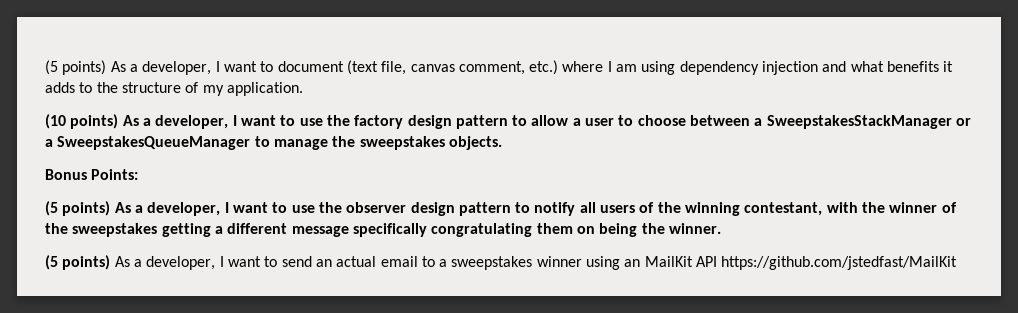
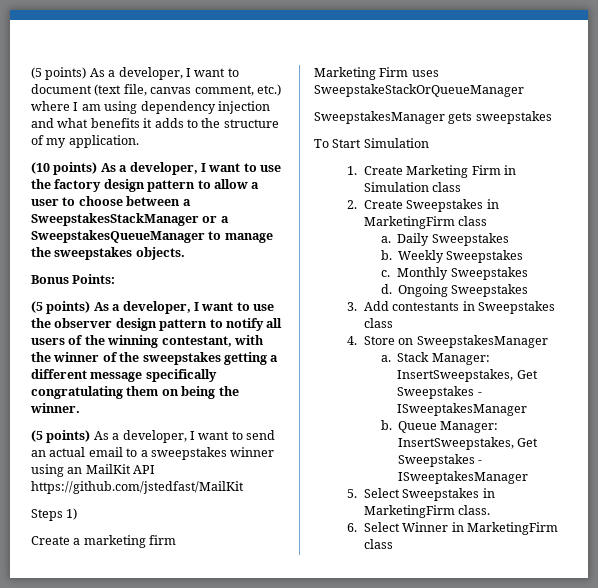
+ Steps 1)
+ Create a marketing firm
+ Marketing Firm uses SweepstakeStackOrQueueManager
+ SweepstakesManager gets sweepstakes
+ To Start Simulation
+ 1. Create Marketing Firm in Simulation class
+ 2. Create Sweepstakes in MarketingFirm class
+ a. Daily Sweepstakes
+ b. Weekly Sweepstakes
+ c. Monthly Sweepstakes
+ d. Ongoing Sweepstakes
+ 3. Add contestants in Sweepstakes class
+ 4. Store on SweepstakesManager
+ a. Stack Manager: InsertSweepstakes, Get Sweepstakes - ISweeptakesManager
+ b. Queue Manager: InsertSweepstakes, Get Sweepstakes - ISweeptakesManager
+ 5. Select Sweepstakes in MarketingFirm class.
+ 6. Select Winner in MarketingFirm class

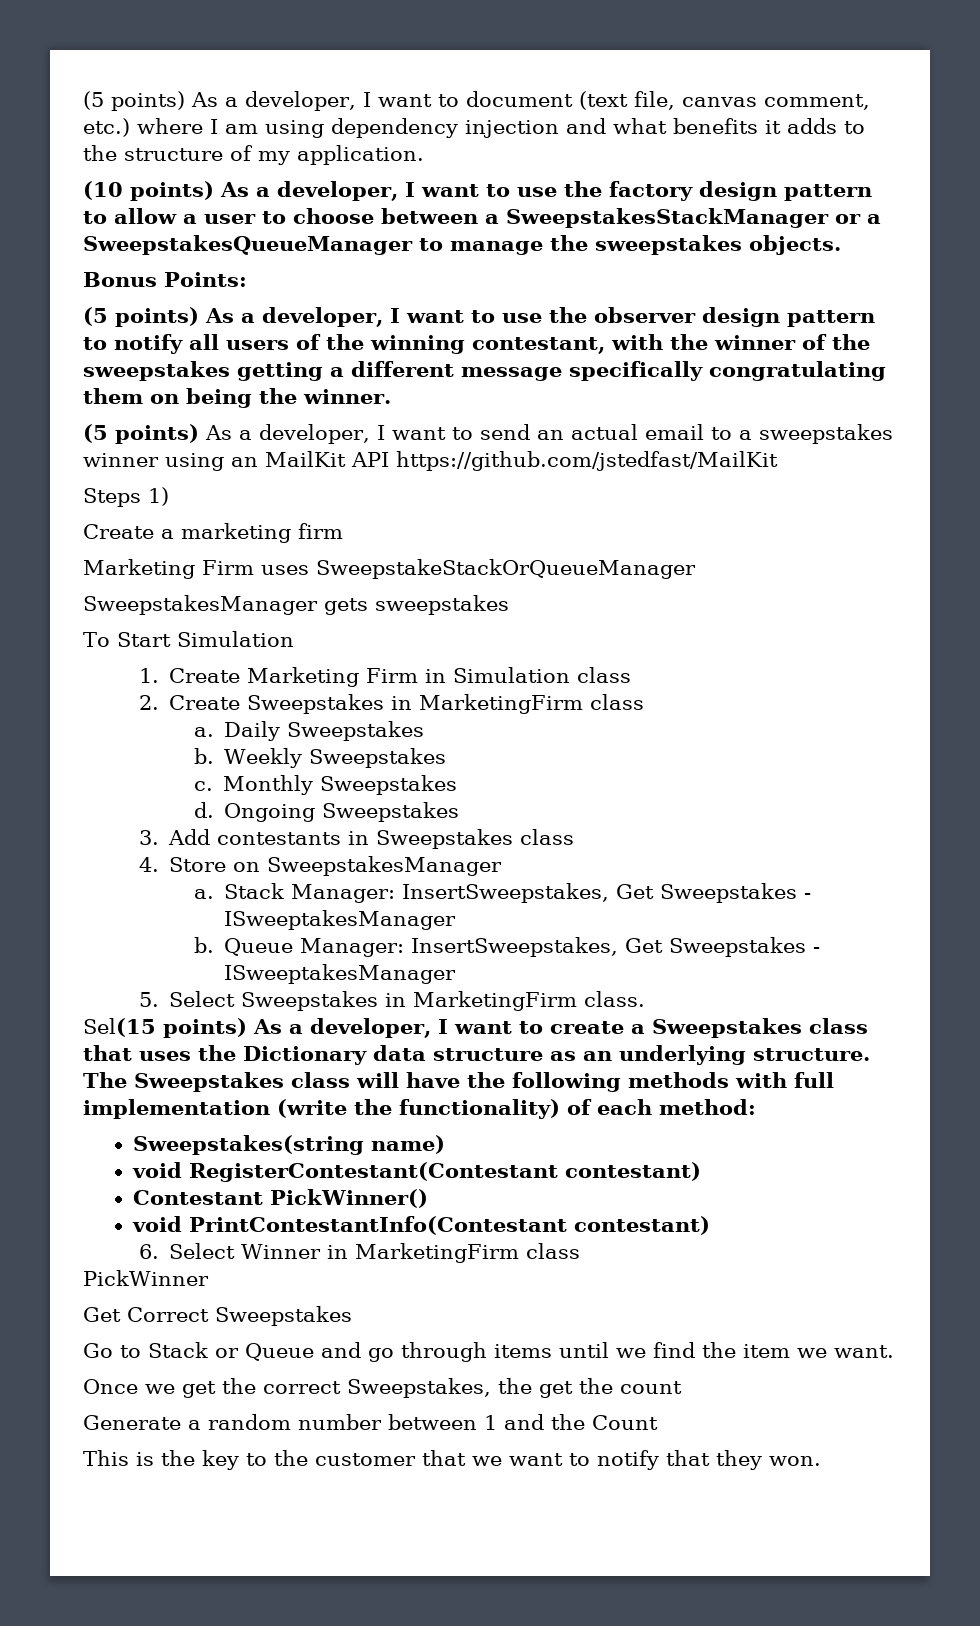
+ Sel(15 points) As a developer, I want to create a Sweepstakes class that uses the Dictionary data structure as an underlying structure. The Sweepstakes class will have the following methods with full implementation (write the functionality) of each method:
+ Sweepstakes(string name)
+ void RegisterContestant(Contestant contestant)
+ Contestant PickWinner()
+ void PrintContestantInfo(Contestant contestant)
+ PickWinner
+ Get Correct Sweepstakes
+ Go to Stack or Queue and go through items until we find the item we want.
+ Once we get the correct Sweepstakes, the get the count
+ Generate a random number between 1 and the Count
+ This is the key to the customer that we want to notify that they won.

